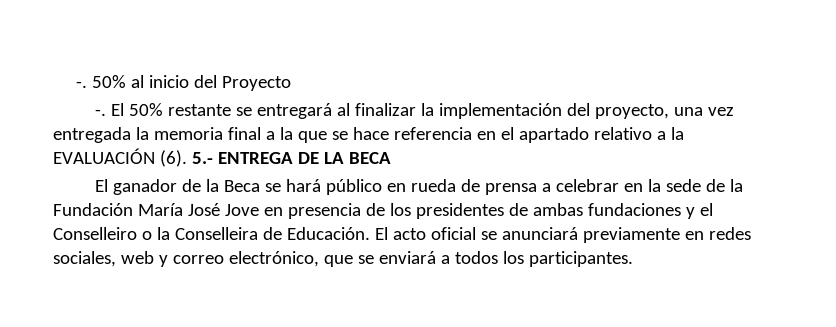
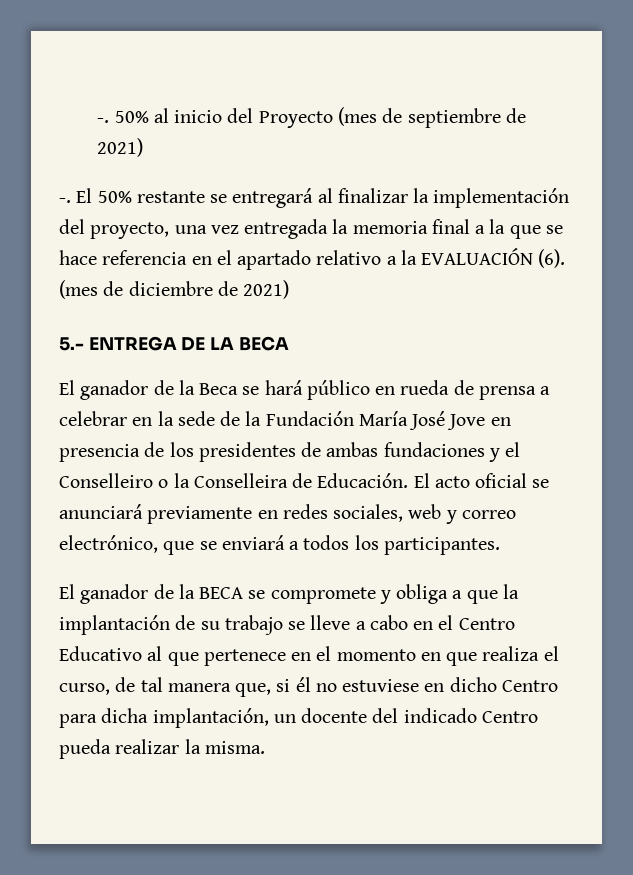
- 50% al inicio del Proyecto
+ 50% al inicio del Proyecto (mes de septiembre de 2021)
- El 50% restante se entregará al finalizar la implementación del proyecto, una vez entregada la memoria final a la que se hace referencia en el apartado relativo a la EVALUACIÓN (6). 5.- ENTREGA DE LA BECA
+ El 50% restante se entregará al finalizar la implementación del proyecto, una vez entregada la memoria final a la que se hace referencia en el apartado relativo a la EVALUACIÓN (6). (mes de diciembre de 2021)
+ 5.- ENTREGA DE LA BECA
+ El ganador de la BECA se compromete y obliga a que la implantación de su trabajo se lleve a cabo en el Centro Educativo al que pertenece en el momento en que realiza el curso, de tal manera que, si él no estuviese en dicho Centro para dicha implantación, un docente del indicado Centro pueda realizar la misma.

